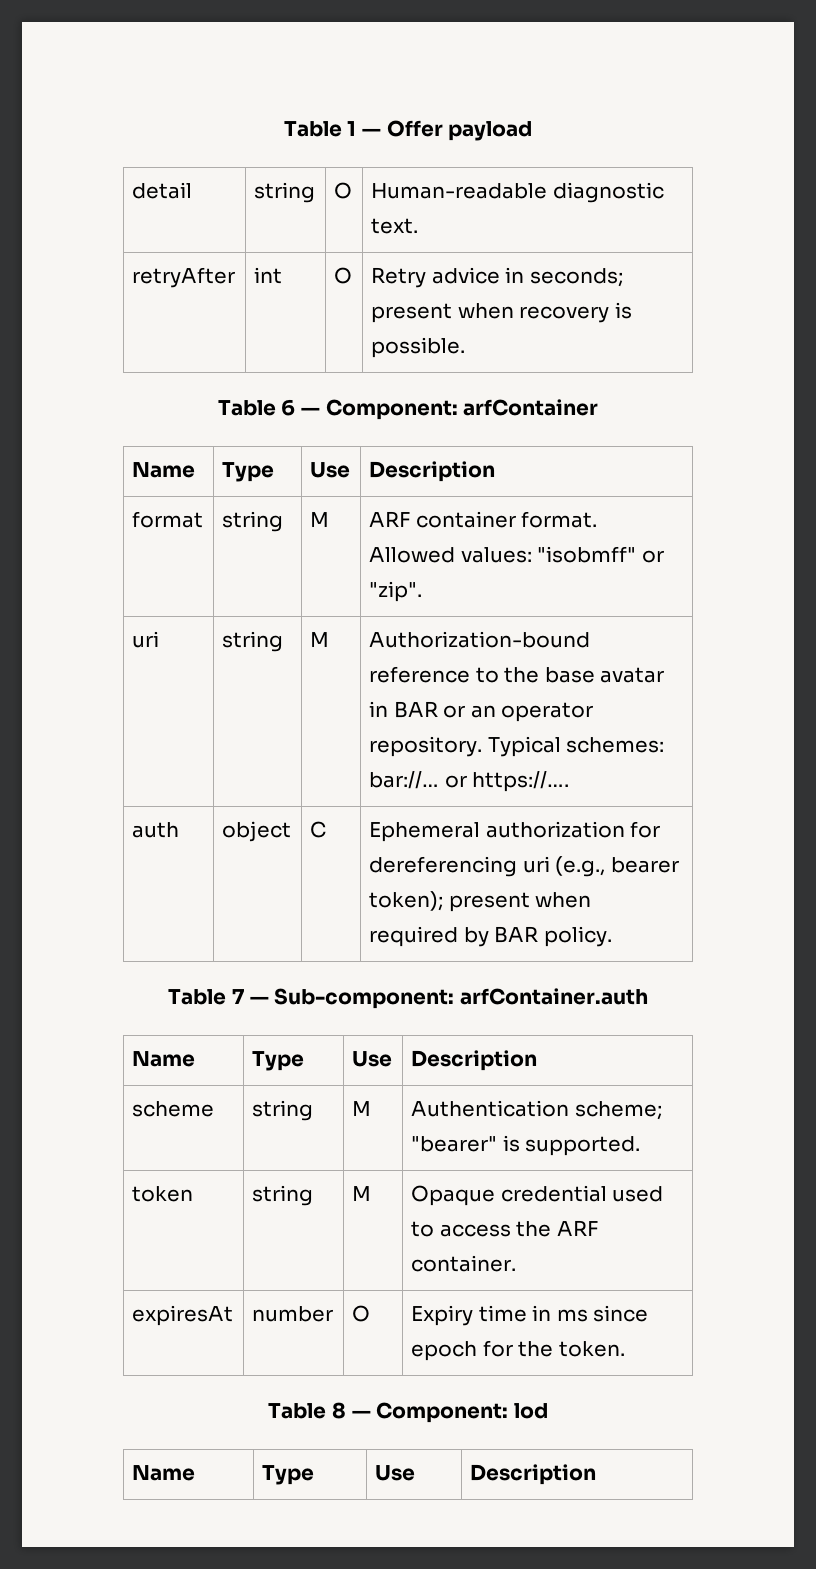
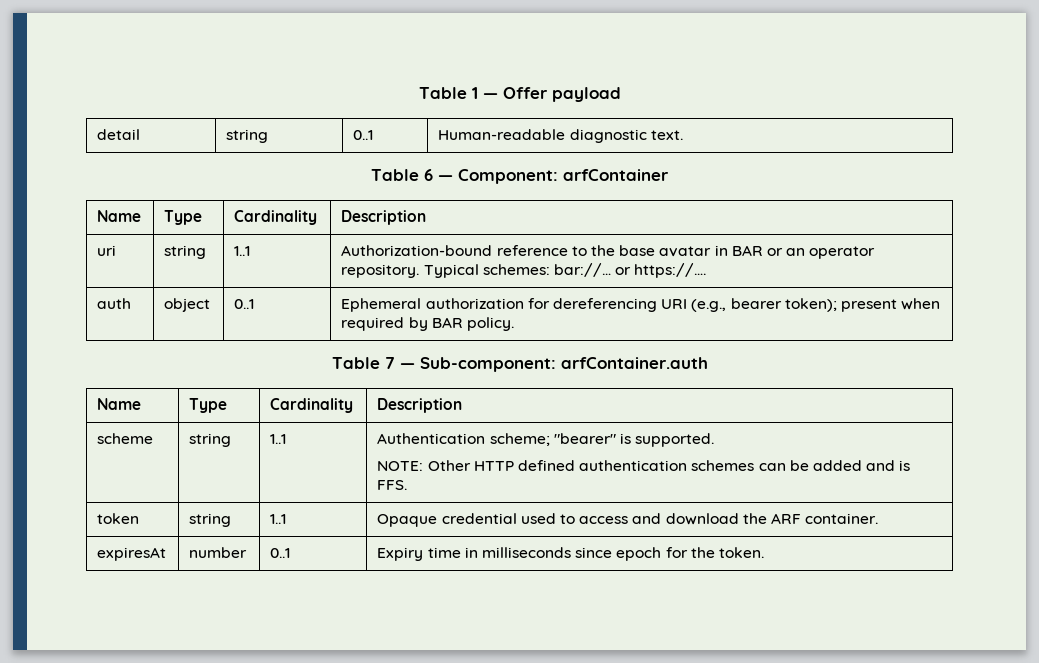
- detail | string | O | Human-readable diagnostic text.
+ detail | string | 0..1 | Human-readable diagnostic text.
- retryAfter | int | O | Retry advice in seconds; present when recovery is possible.
  Table 6 — Component: arfContainer
- Name | Type | Use | Description
- format | string | M | ARF container format. Allowed values: "isobmff" or "zip".
+ Name | Type | Cardinality | Description
- uri | string | M | Authorization-bound reference to the base avatar in BAR or an operator repository. Typical schemes: bar://… or https://….
+ uri | string | 1..1 | Authorization-bound reference to the base avatar in BAR or an operator repository. Typical schemes: bar://… or https://….
- auth | object | C | Ephemeral authorization for dereferencing uri (e.g., bearer token); present when required by BAR policy.
+ auth | object | 0..1 | Ephemeral authorization for dereferencing URI (e.g., bearer token); present when required by BAR policy.
  Table 7 — Sub-component: arfContainer.auth
- Name | Type | Use | Description
+ Name | Type | Cardinality | Description
- scheme | string | M | Authentication scheme; "bearer" is supported.
+ scheme | string | 1..1 | Authentication scheme; "bearer" is supported.
+ NOTE: Other HTTP defined authentication schemes can be added and is FFS.
- token | string | M | Opaque credential used to access the ARF container.
+ token | string | 1..1 | Opaque credential used to access and download the ARF container.
- expiresAt | number | O | Expiry time in ms since epoch for the token.
+ expiresAt | number | 0..1 | Expiry time in milliseconds since epoch for the token.
- Table 8 — Component: lod
- Name | Type | Use | Description

